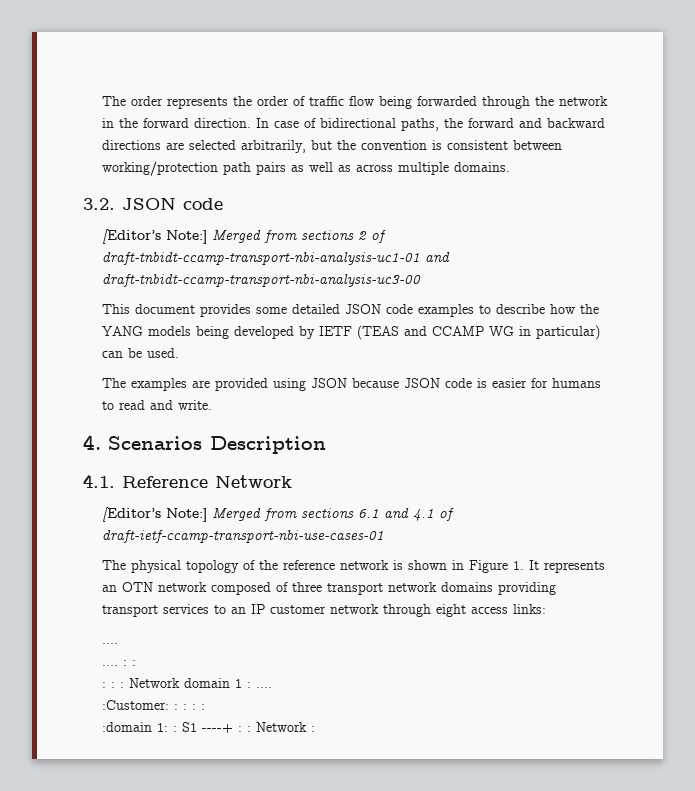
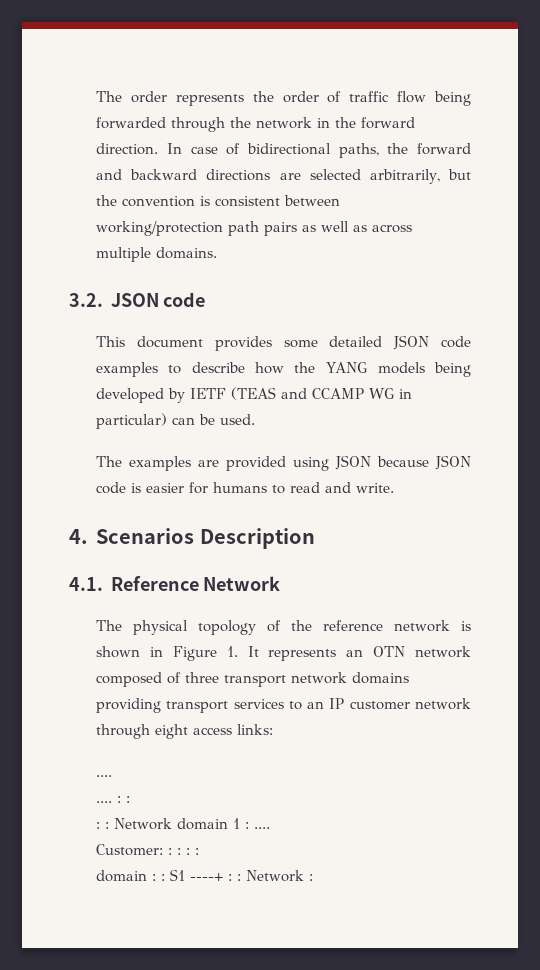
- [Editor’s Note:] Merged from sections 2 of draft-tnbidt-ccamp-transport-nbi-analysis-uc1-01 and draft-tnbidt-ccamp-transport-nbi-analysis-uc3-00
- [Editor’s Note:] Merged from sections 6.1 and 4.1 of draft-ietf-ccamp-transport-nbi-use-cases-01
- : : : Network domain 1 : ....
+ : : Network domain 1 : ....
- :Customer: : : : :
+ Customer: : : : :
- :domain 1: : S1 ----+ : : Network :
+ domain : : S1 ----+ : : Network :

